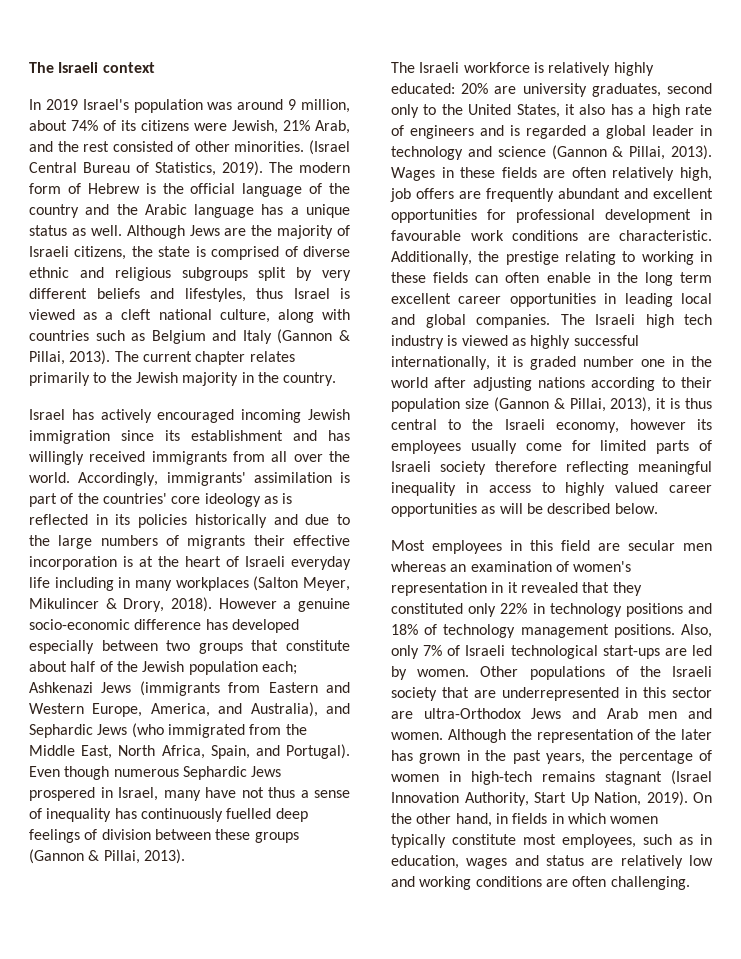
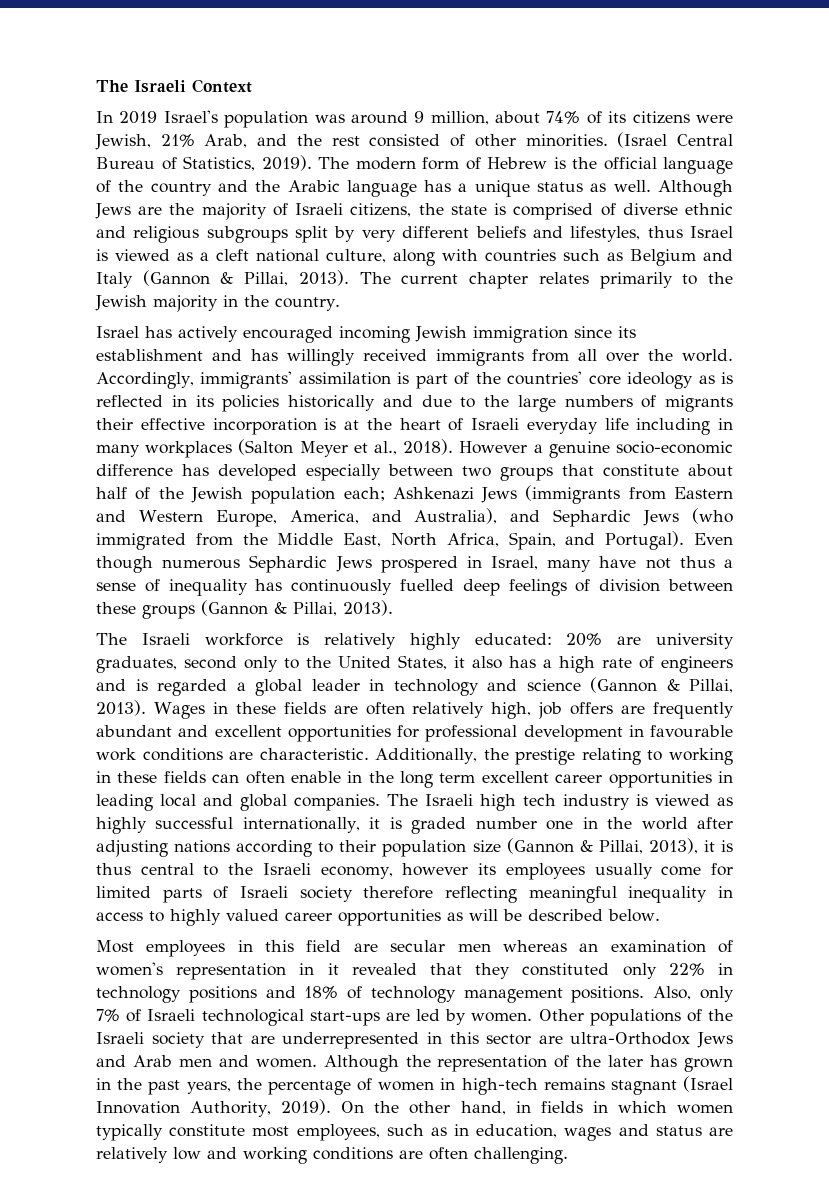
- The Israeli context
+ The Israeli Context
- Accordingly, immigrants' assimilation is part of the countries' core ideology as is reflected in its policies historically and due to the large numbers of migrants their effective incorporation is at the heart of Israeli everyday life including in many workplaces (Salton Meyer, Mikulincer & Drory, 2018).
+ Accordingly, immigrants' assimilation is part of the countries' core ideology as is reflected in its policies historically and due to the large numbers of migrants their effective incorporation is at the heart of Israeli everyday life including in many workplaces (Salton Meyer et al., 2018).
- Although the representation of the later has grown in the past years, the percentage of women in high-tech remains stagnant (Israel Innovation Authority, Start Up Nation, 2019).
+ Although the representation of the later has grown in the past years, the percentage of women in high-tech remains stagnant (Israel Innovation Authority, 2019).

